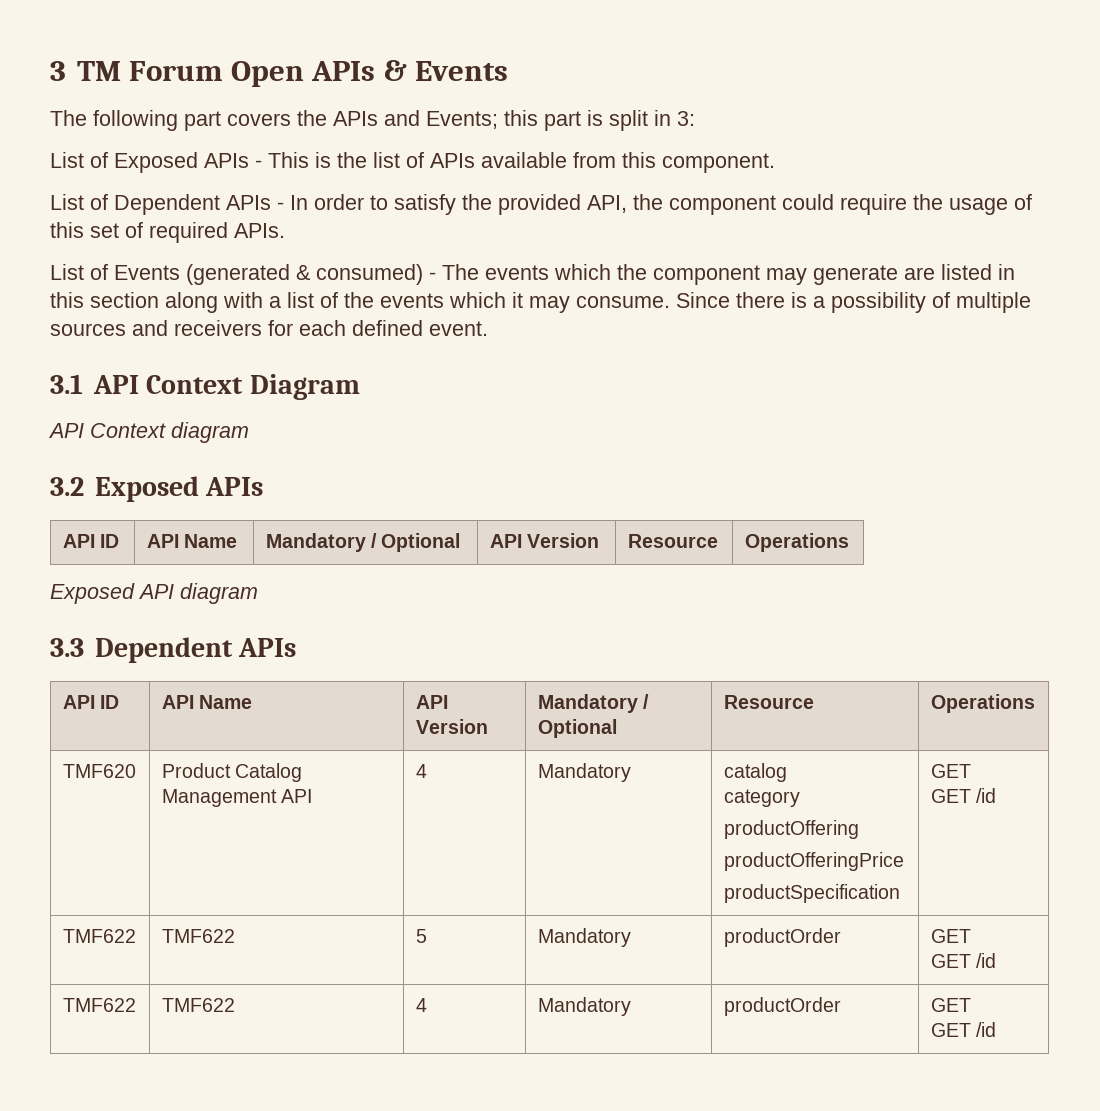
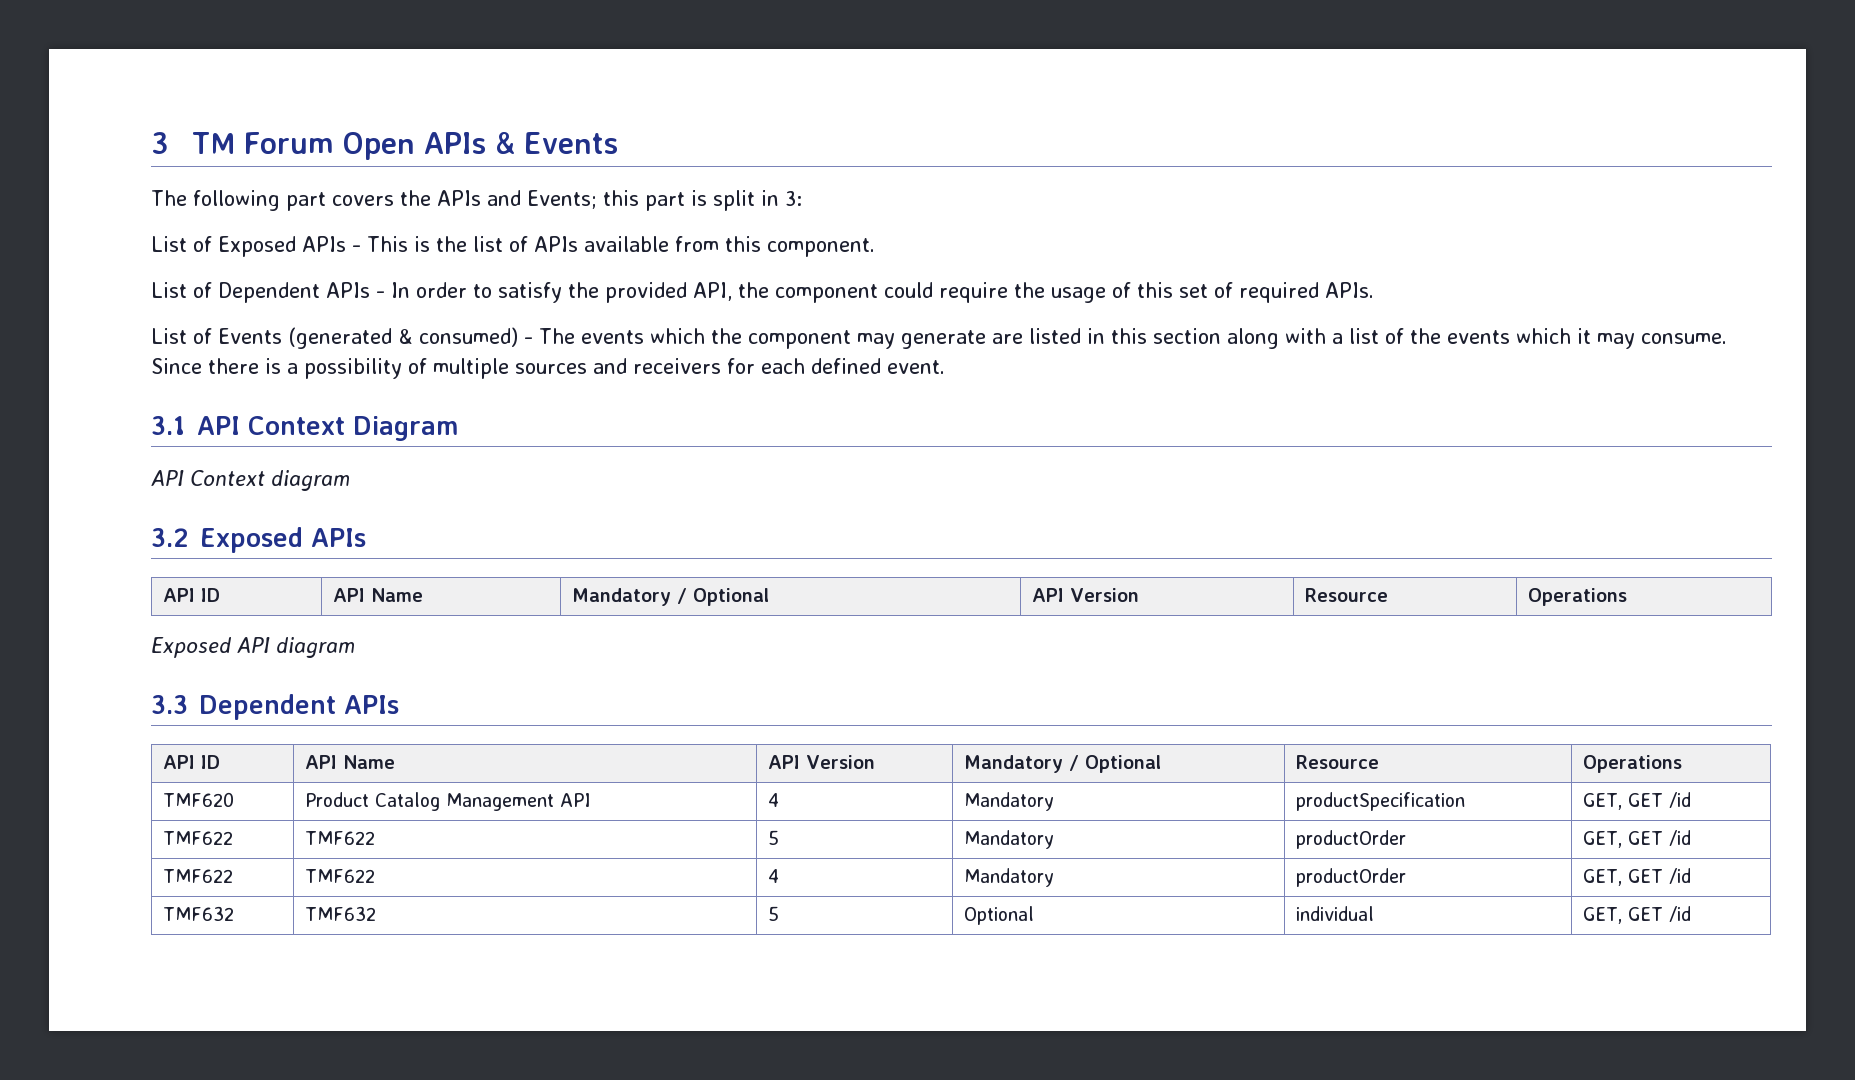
- TMF620 | Product Catalog Management API | 4 | Mandatory | catalog
- category
- productOffering
- productOfferingPrice
- productSpecification | GET
- GET /id
+ TMF620 | Product Catalog Management API | 4 | Mandatory | productSpecification | GET, GET /id
- TMF622 | TMF622 | 5 | Mandatory | productOrder | GET
- GET /id
+ TMF622 | TMF622 | 5 | Mandatory | productOrder | GET, GET /id
- TMF622 | TMF622 | 4 | Mandatory | productOrder | GET
- GET /id
+ TMF622 | TMF622 | 4 | Mandatory | productOrder | GET, GET /id
+ TMF632 | TMF632 | 5 | Optional | individual | GET, GET /id

